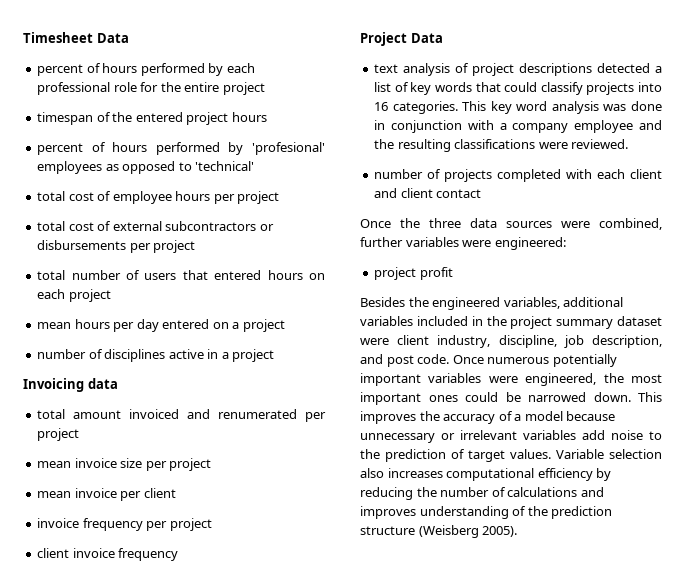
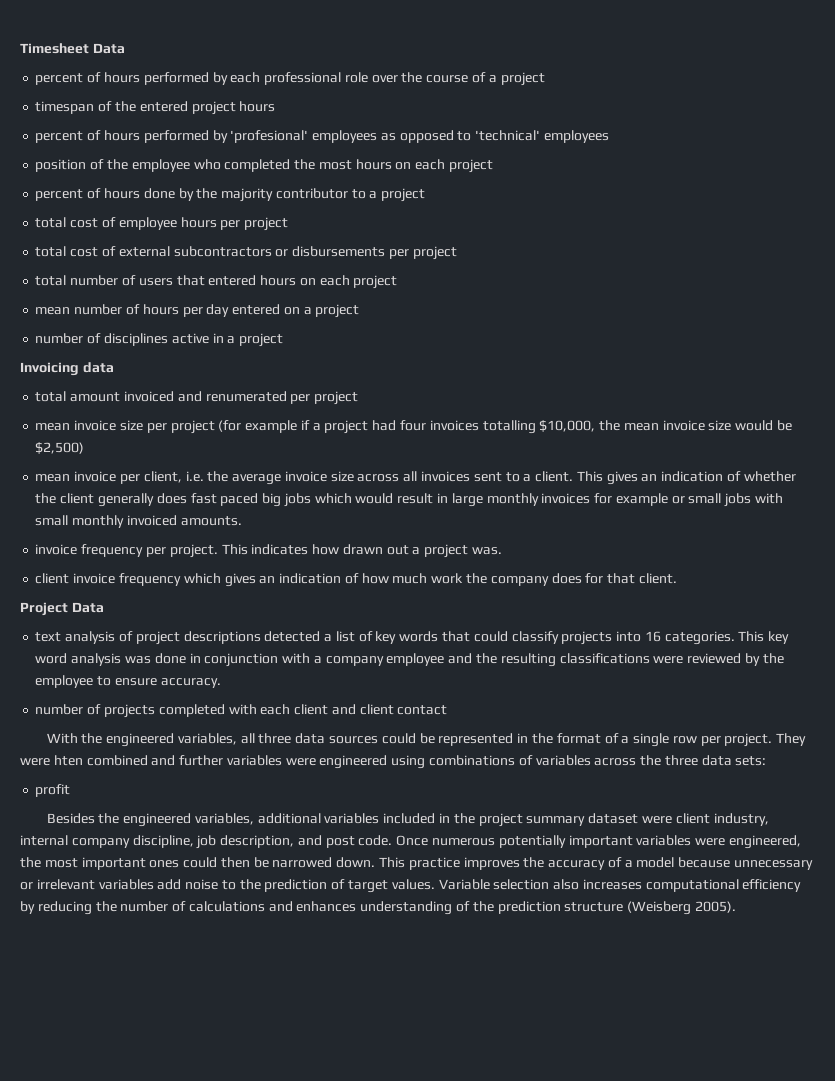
- percent of hours performed by each professional role for the entire project
+ percent of hours performed by each professional role over the course of a project
- percent of hours performed by 'profesional' employees as opposed to 'technical'
+ percent of hours performed by 'profesional' employees as opposed to 'technical' employees
+ position of the employee who completed the most hours on each project
+ percent of hours done by the majority contributor to a project
- mean hours per day entered on a project
+ mean number of hours per day entered on a project
- mean invoice size per project
- mean invoice per client
- invoice frequency per project
+ mean invoice size per project (for example if a project had four invoices totalling $10,000, the mean invoice size would be $2,500)
+ mean invoice per client, i.e. the average invoice size across all invoices sent to a client. This gives an indication of whether the client generally does fast paced big jobs which would result in large monthly invoices for example or small jobs with small monthly invoiced amounts.
+ invoice frequency per project. This indicates how drawn out a project was.
- client invoice frequency
+ client invoice frequency which gives an indication of how much work the company does for that client.
- This key word analysis was done in conjunction with a company employee and the resulting classifications were reviewed.
+ This key word analysis was done in conjunction with a company employee and the resulting classifications were reviewed by the employee to ensure accuracy.
- Once the three data sources were combined, further variables were engineered:
- project profit
+ With the engineered variables, all three data sources could be represented in the format of a single row per project. They were hten combined and further variables were engineered using combinations of variables across the three data sets:
+ profit
- Besides the engineered variables, additional variables included in the project summary dataset were client industry, discipline, job description, and post code.
+ Besides the engineered variables, additional variables included in the project summary dataset were client industry, internal company discipline, job description, and post code.
- Once numerous potentially important variables were engineered, the most important ones could be narrowed down.
+ Once numerous potentially important variables were engineered, the most important ones could then be narrowed down.
- This improves the accuracy of a model because unnecessary or irrelevant variables add noise to the prediction of target values.
+ This practice improves the accuracy of a model because unnecessary or irrelevant variables add noise to the prediction of target values.
- Variable selection also increases computational efficiency by reducing the number of calculations and improves understanding of the prediction structure (Weisberg 2005).
+ Variable selection also increases computational efficiency by reducing the number of calculations and enhances understanding of the prediction structure (Weisberg 2005).

